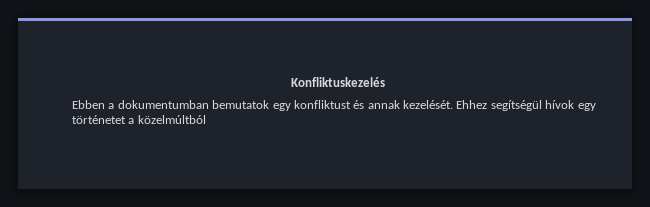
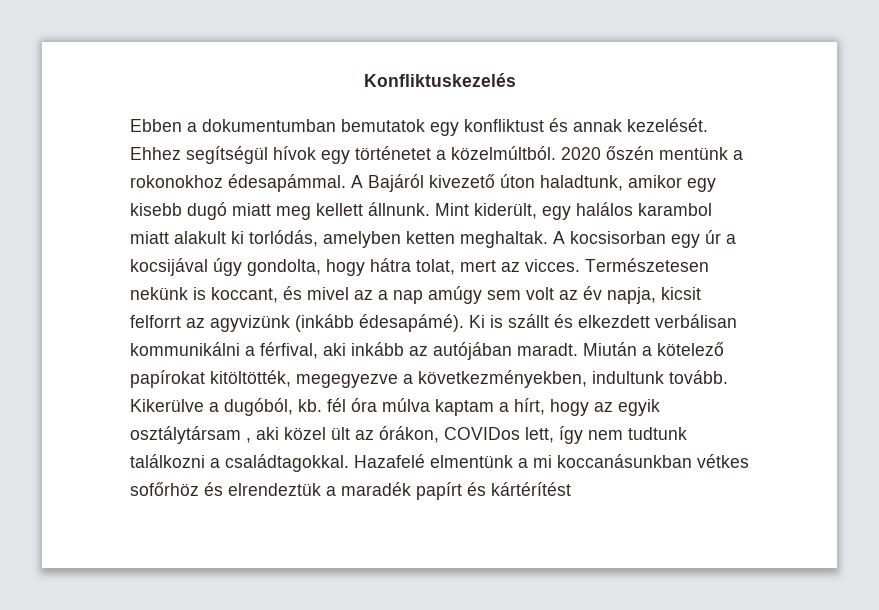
- Ehhez segítségül hívok egy történetet a közelmúltból
+ Ehhez segítségül hívok egy történetet a közelmúltból. 2020 őszén mentünk a rokonokhoz édesapámmal. A Bajáról kivezető úton haladtunk, amikor egy kisebb dugó miatt meg kellett állnunk. Mint kiderült, egy halálos karambol miatt alakult ki torlódás, amelyben ketten meghaltak. A kocsisorban egy úr a kocsijával úgy gondolta, hogy hátra tolat, mert az vicces. Természetesen nekünk is koccant, és mivel az a nap amúgy sem volt az év napja, kicsit felforrt az agyvizünk (inkább édesapámé). Ki is szállt és elkezdett verbálisan kommunikálni a férfival, aki inkább az autójában maradt. Miután a kötelező papírokat kitöltötték, megegyezve a következményekben, indultunk tovább. Kikerülve a dugóból, kb. fél óra múlva kaptam a hírt, hogy az egyik osztálytársam , aki közel ült az órákon, COVIDos lett, így nem tudtunk találkozni a családtagokkal. Hazafelé elmentünk a mi koccanásunkban vétkes sofőrhöz és elrendeztük a maradék papírt és kártérítést

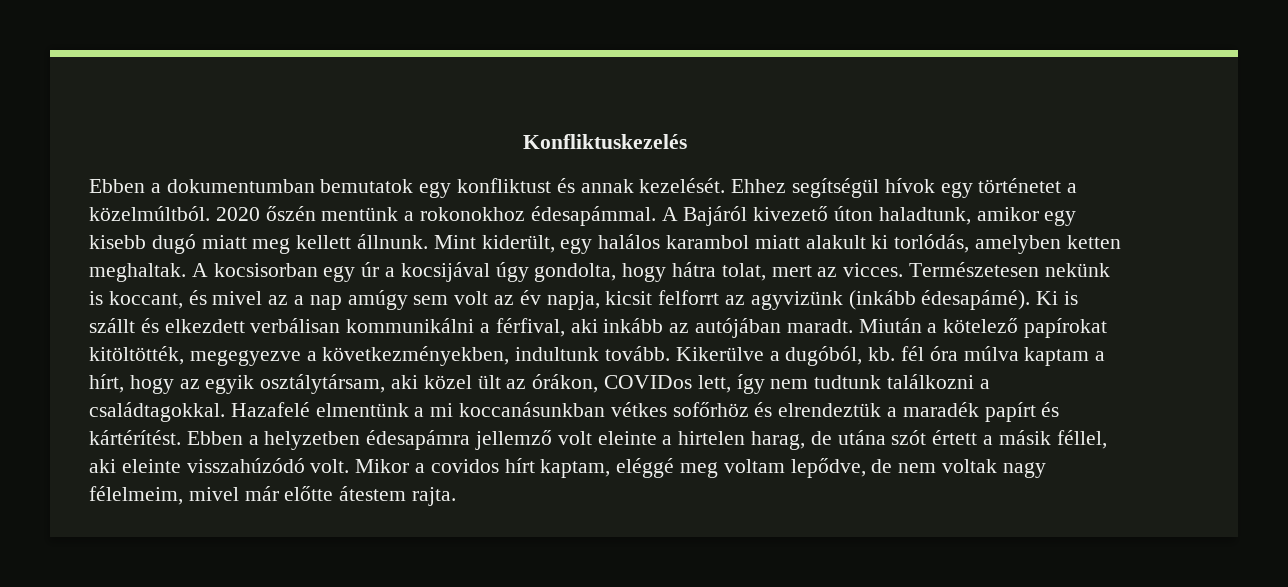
- Kikerülve a dugóból, kb. fél óra múlva kaptam a hírt, hogy az egyik osztálytársam , aki közel ült az órákon, COVIDos lett, így nem tudtunk találkozni a családtagokkal.
+ Kikerülve a dugóból, kb. fél óra múlva kaptam a hírt, hogy az egyik osztálytársam, aki közel ült az órákon, COVIDos lett, így nem tudtunk találkozni a családtagokkal.
- Hazafelé elmentünk a mi koccanásunkban vétkes sofőrhöz és elrendeztük a maradék papírt és kártérítést
+ Hazafelé elmentünk a mi koccanásunkban vétkes sofőrhöz és elrendeztük a maradék papírt és kártérítést. Ebben a helyzetben édesapámra jellemző volt eleinte a hirtelen harag, de utána szót értett a másik féllel, aki eleinte visszahúzódó volt. Mikor a covidos hírt kaptam, eléggé meg voltam lepődve, de nem voltak nagy félelmeim, mivel már előtte átestem rajta.

